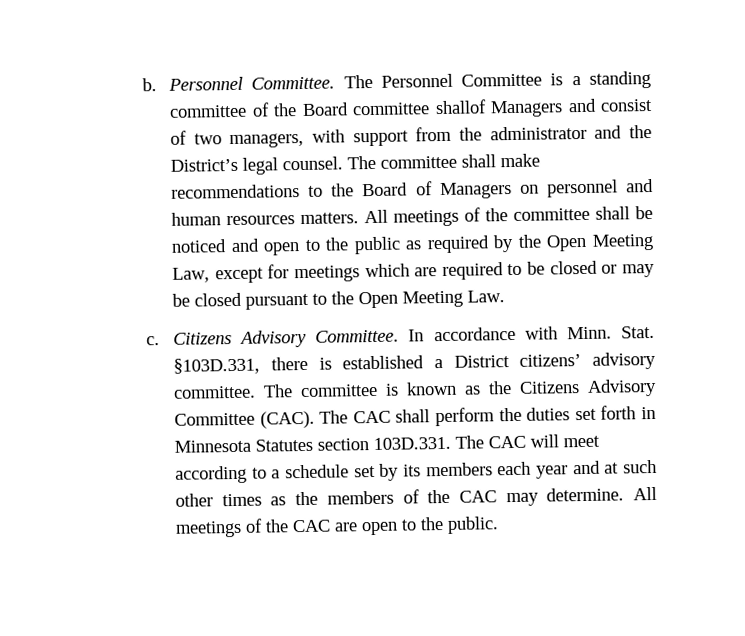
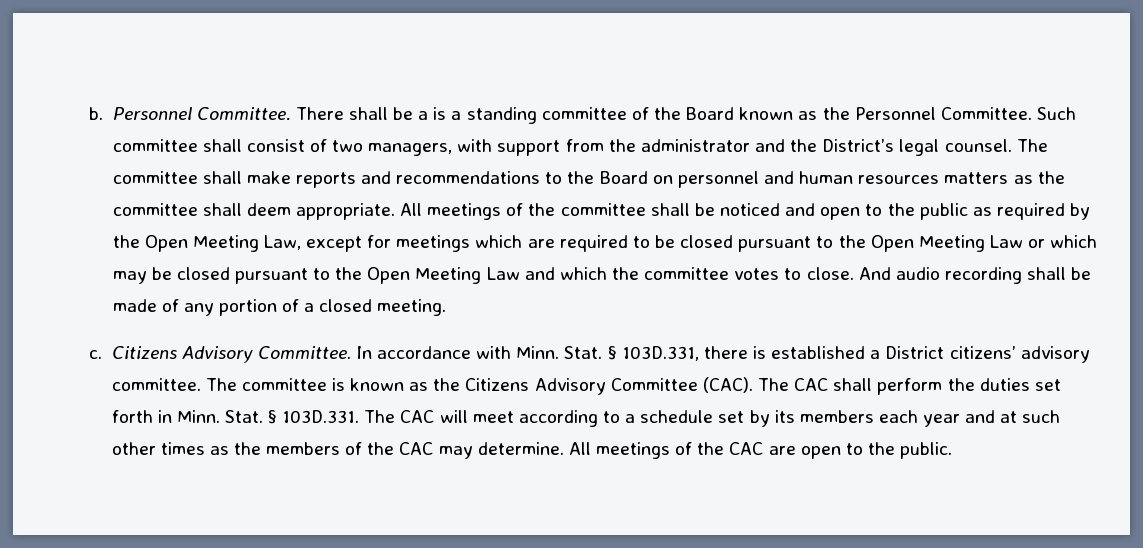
- The Personnel Committee is a standing committee of the Board committee shallof Managers and consist of two managers, with support from the administrator and the District’s legal counsel.
+ There shall be a is a standing committee of the Board known as the Personnel Committee. Such committee shall consist of two managers, with support from the administrator and the District’s legal counsel.
- The committee shall make recommendations to the Board of Managers on personnel and human resources matters.
+ The committee shall make reports and recommendations to the Board on personnel and human resources matters as the committee shall deem appropriate.
- All meetings of the committee shall be noticed and open to the public as required by the Open Meeting Law, except for meetings which are required to be closed or may be closed pursuant to the Open Meeting Law.
+ All meetings of the committee shall be noticed and open to the public as required by the Open Meeting Law, except for meetings which are required to be closed pursuant to the Open Meeting Law or which may be closed pursuant to the Open Meeting Law and which the committee votes to close. And audio recording shall be made of any portion of a closed meeting.
- §103D.331, there is established a District citizens’ advisory committee.
+ § 103D.331, there is established a District citizens’ advisory committee.
- The CAC shall perform the duties set forth in Minnesota Statutes section 103D.331. The CAC will meet according to a schedule set by its members each year and at such other times as the members of the CAC may determine.
+ The CAC shall perform the duties set forth in Minn. Stat. § 103D.331. The CAC will meet according to a schedule set by its members each year and at such other times as the members of the CAC may determine.

